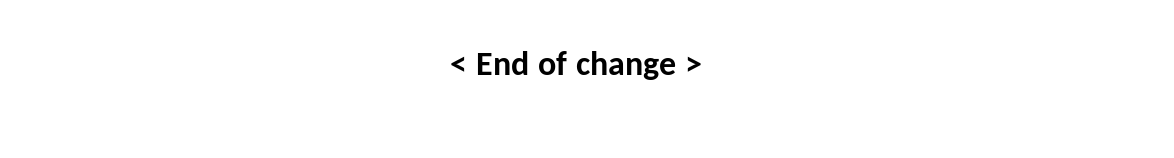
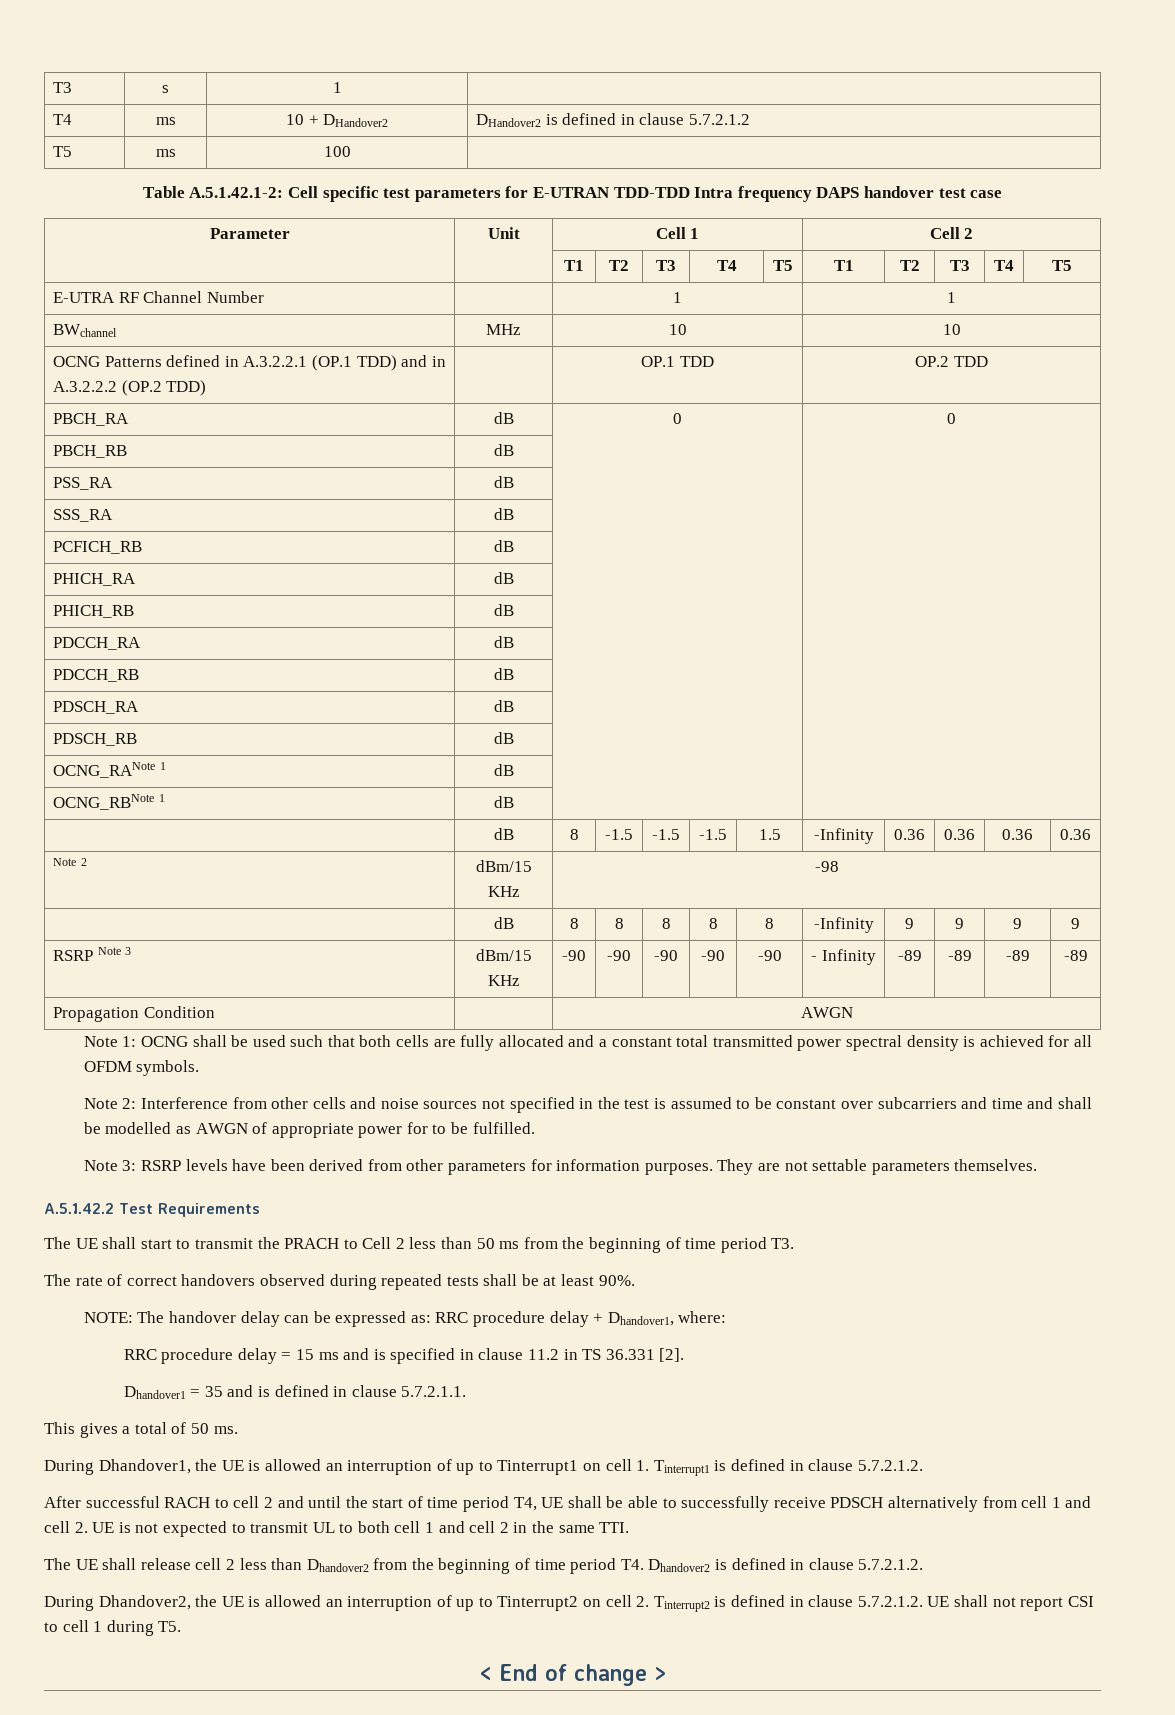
+ T3 | s | 1 |
+ T4 | ms | 10 + DHandover2 | DHandover2 is defined in clause 5.7.2.1.2
+ T5 | ms | 100 |
+ Table A.5.1.42.1-2: Cell specific test parameters for E-UTRAN TDD-TDD Intra frequency DAPS handover test case
+ Parameter | Unit | Cell 1 | Cell 2
+ | | T1 | T2 | T3 | T4 | T5 | T1 | T2 | T3 | T4 | T5
+ E-UTRA RF Channel Number | | 1 | 1
+ BWchannel | MHz | 10 | 10
+ OCNG Patterns defined in A.3.2.2.1 (OP.1 TDD) and in A.3.2.2.2 (OP.2 TDD) | | OP.1 TDD | OP.2 TDD
+ PBCH_RA | dB | 0 | 0
+ PBCH_RB | dB | |
+ PSS_RA | dB | |
+ SSS_RA | dB | |
+ PCFICH_RB | dB | |
+ PHICH_RA | dB | |
+ PHICH_RB | dB | |
+ PDCCH_RA | dB | |
+ PDCCH_RB | dB | |
+ PDSCH_RA | dB | |
+ PDSCH_RB | dB | |
+ OCNG_RANote 1 | dB | |
+ OCNG_RBNote 1 | dB | |
+ | dB | 8 | -1.5 | -1.5 | -1.5 | 1.5 | -Infinity | 0.36 | 0.36 | 0.36 | 0.36
+ Note 2 | dBm/15 KHz | -98
+ | dB | 8 | 8 | 8 | 8 | 8 | -Infinity | 9 | 9 | 9 | 9
+ RSRP Note 3 | dBm/15 KHz | -90 | -90 | -90 | -90 | -90 | - Infinity | -89 | -89 | -89 | -89
+ Propagation Condition | | AWGN
+ Note 1: OCNG shall be used such that both cells are fully allocated and a constant total transmitted power spectral density is achieved for all OFDM symbols.
+ Note 2: Interference from other cells and noise sources not specified in the test is assumed to be constant over subcarriers and time and shall be modelled as AWGN of appropriate power for to be fulfilled.
+ Note 3: RSRP levels have been derived from other parameters for information purposes. They are not settable parameters themselves.
+ A.5.1.42.2 Test Requirements
+ The UE shall start to transmit the PRACH to Cell 2 less than 50 ms from the beginning of time period T3.
+ The rate of correct handovers observed during repeated tests shall be at least 90%.
+ NOTE: The handover delay can be expressed as: RRC procedure delay + Dhandover1, where:
+ RRC procedure delay = 15 ms and is specified in clause 11.2 in TS 36.331 [2].
+ Dhandover1 = 35 and is defined in clause 5.7.2.1.1.
+ This gives a total of 50 ms.
+ During Dhandover1, the UE is allowed an interruption of up to Tinterrupt1 on cell 1. Tinterrupt1 is defined in clause 5.7.2.1.2.
+ After successful RACH to cell 2 and until the start of time period T4, UE shall be able to successfully receive PDSCH alternatively from cell 1 and cell 2. UE is not expected to transmit UL to both cell 1 and cell 2 in the same TTI.
+ The UE shall release cell 2 less than Dhandover2 from the beginning of time period T4. Dhandover2 is defined in clause 5.7.2.1.2.
+ During Dhandover2, the UE is allowed an interruption of up to Tinterrupt2 on cell 2. Tinterrupt2 is defined in clause 5.7.2.1.2. UE shall not report CSI to cell 1 during T5.

